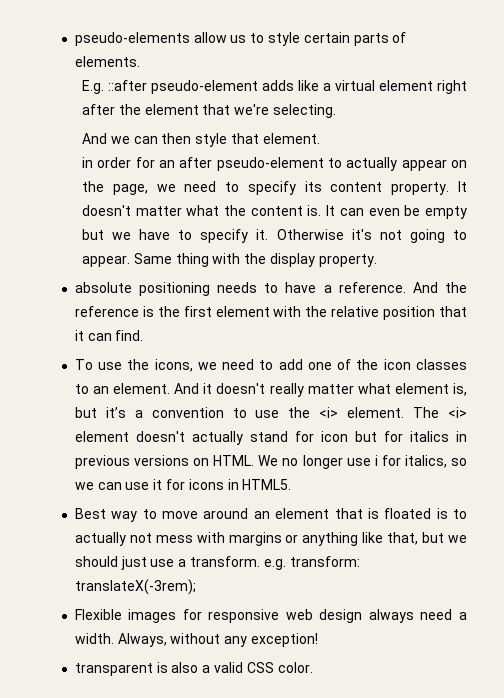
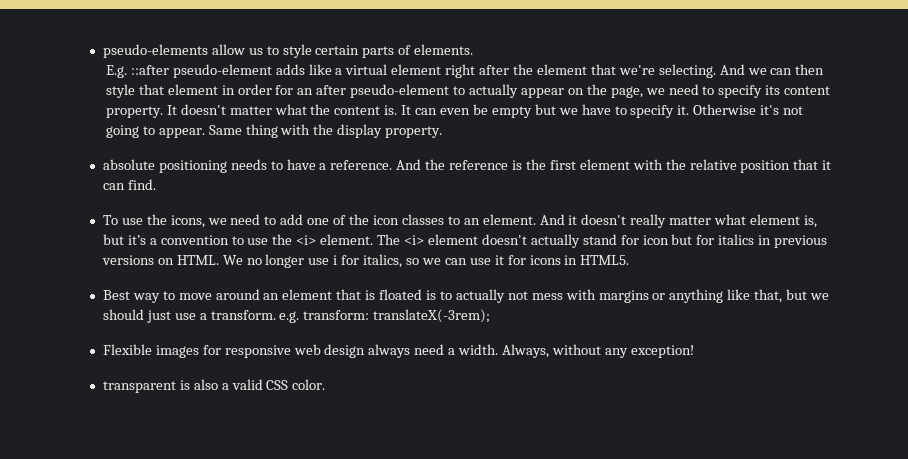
- E.g. ::after pseudo-element adds like a virtual element right after the element that we're selecting.
- And we can then style that element.
- in order for an after pseudo-element to actually appear on the page, we need to specify its content property.
+ E.g. ::after pseudo-element adds like a virtual element right after the element that we're selecting. And we can then style that element in order for an after pseudo-element to actually appear on the page, we need to specify its content property.

